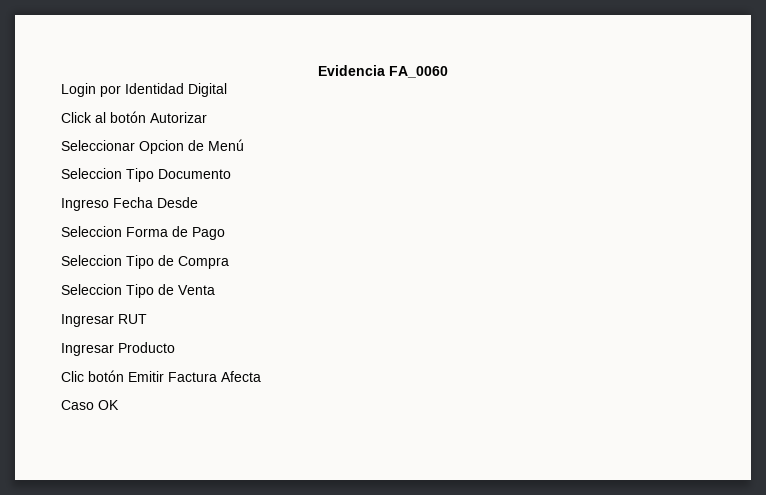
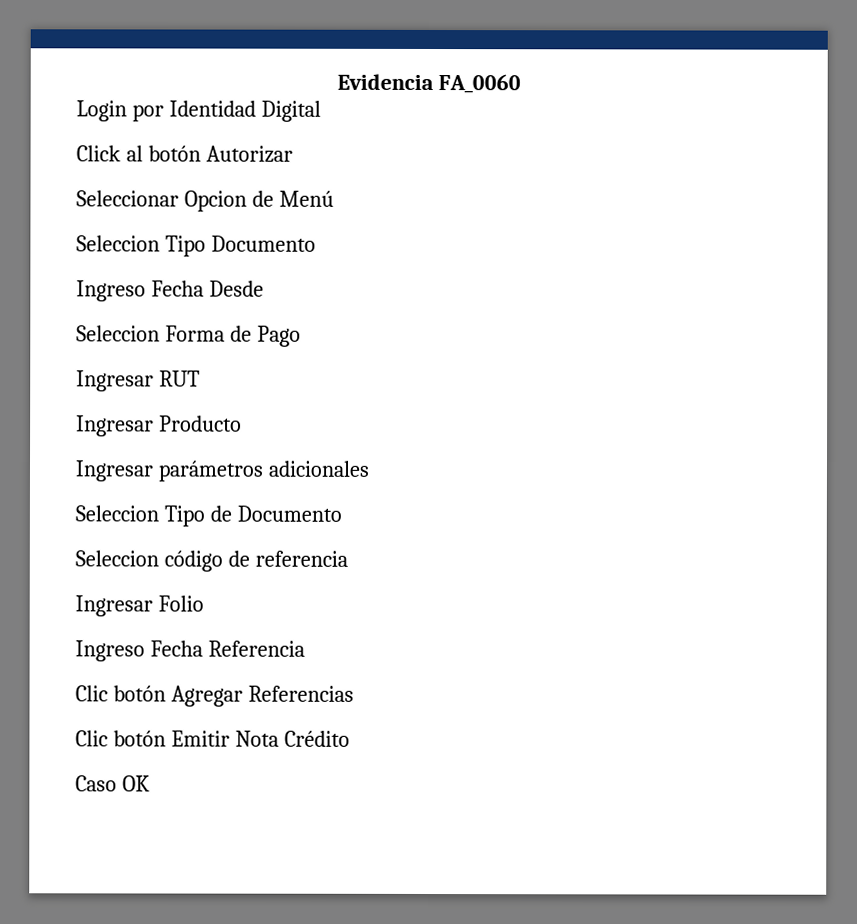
- Seleccion Tipo de Compra
- Seleccion Tipo de Venta
  Ingresar RUT
  Ingresar Producto
+ Ingresar parámetros adicionales
+ Seleccion Tipo de Documento
+ Seleccion código de referencia
+ Ingresar Folio
+ Ingreso Fecha Referencia
+ Clic botón Agregar Referencias
- Clic botón Emitir Factura Afecta
+ Clic botón Emitir Nota Crédito

